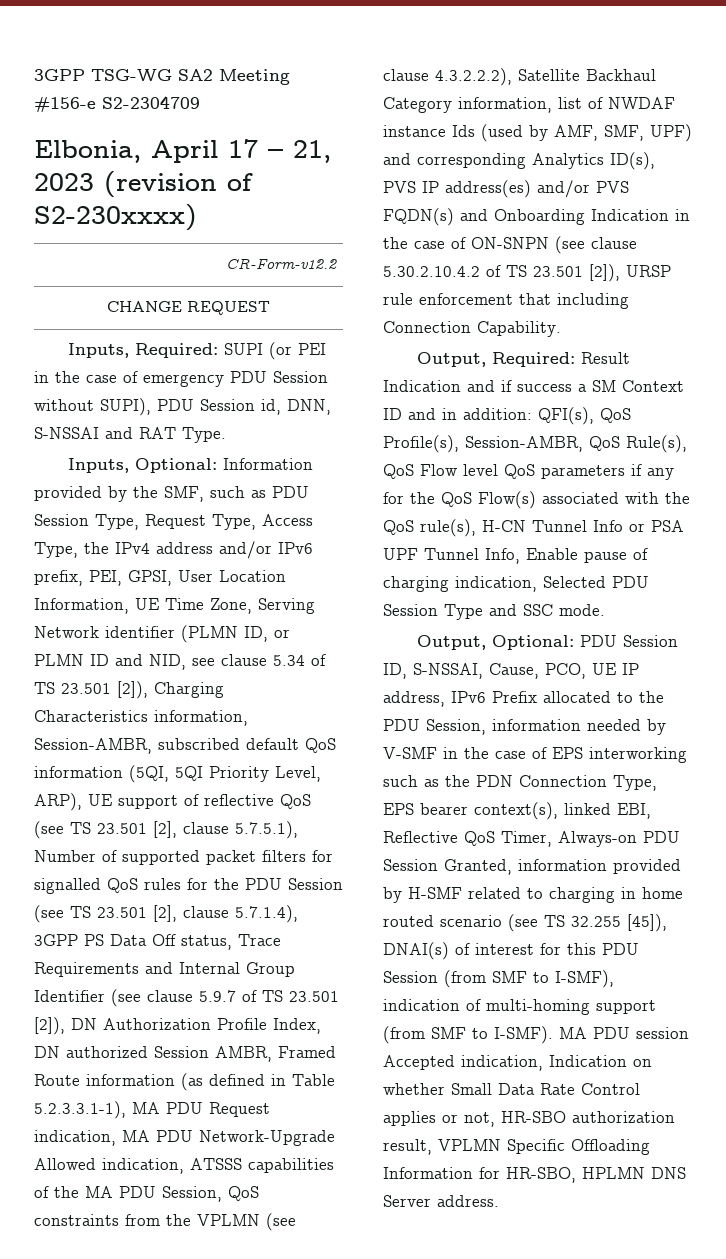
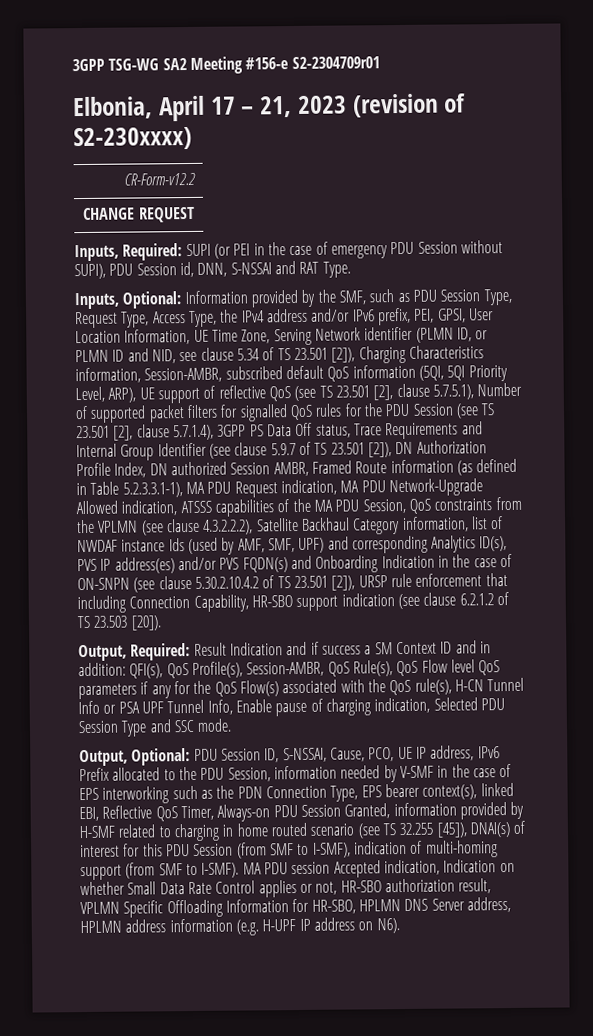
- 3GPP TSG-WG SA2 Meeting #156-e S2-2304709
+ 3GPP TSG-WG SA2 Meeting #156-e S2-2304709r01
- Information provided by the SMF, such as PDU Session Type, Request Type, Access Type, the IPv4 address and/or IPv6 prefix, PEI, GPSI, User Location Information, UE Time Zone, Serving Network identifier (PLMN ID, or PLMN ID and NID, see clause 5.34 of TS 23.501 [2]), Charging Characteristics information, Session-AMBR, subscribed default QoS information (5QI, 5QI Priority Level, ARP), UE support of reflective QoS (see TS 23.501 [2], clause 5.7.5.1), Number of supported packet filters for signalled QoS rules for the PDU Session (see TS 23.501 [2], clause 5.7.1.4), 3GPP PS Data Off status, Trace Requirements and Internal Group Identifier (see clause 5.9.7 of TS 23.501 [2]), DN Authorization Profile Index, DN authorized Session AMBR, Framed Route information (as defined in Table 5.2.3.3.1-1), MA PDU Request indication, MA PDU Network-Upgrade Allowed indication, ATSSS capabilities of the MA PDU Session, QoS constraints from the VPLMN (see clause 4.3.2.2.2), Satellite Backhaul Category information, list of NWDAF instance Ids (used by AMF, SMF, UPF) and corresponding Analytics ID(s), PVS IP address(es) and/or PVS FQDN(s) and Onboarding Indication in the case of ON-SNPN (see clause 5.30.2.10.4.2 of TS 23.501 [2]), URSP rule enforcement that including Connection Capability.
+ Information provided by the SMF, such as PDU Session Type, Request Type, Access Type, the IPv4 address and/or IPv6 prefix, PEI, GPSI, User Location Information, UE Time Zone, Serving Network identifier (PLMN ID, or PLMN ID and NID, see clause 5.34 of TS 23.501 [2]), Charging Characteristics information, Session-AMBR, subscribed default QoS information (5QI, 5QI Priority Level, ARP), UE support of reflective QoS (see TS 23.501 [2], clause 5.7.5.1), Number of supported packet filters for signalled QoS rules for the PDU Session (see TS 23.501 [2], clause 5.7.1.4), 3GPP PS Data Off status, Trace Requirements and Internal Group Identifier (see clause 5.9.7 of TS 23.501 [2]), DN Authorization Profile Index, DN authorized Session AMBR, Framed Route information (as defined in Table 5.2.3.3.1-1), MA PDU Request indication, MA PDU Network-Upgrade Allowed indication, ATSSS capabilities of the MA PDU Session, QoS constraints from the VPLMN (see clause 4.3.2.2.2), Satellite Backhaul Category information, list of NWDAF instance Ids (used by AMF, SMF, UPF) and corresponding Analytics ID(s), PVS IP address(es) and/or PVS FQDN(s) and Onboarding Indication in the case of ON-SNPN (see clause 5.30.2.10.4.2 of TS 23.501 [2]), URSP rule enforcement that including Connection Capability, HR-SBO support indication (see clause 6.2.1.2 of TS 23.503 [20]).
- MA PDU session Accepted indication, Indication on whether Small Data Rate Control applies or not, HR-SBO authorization result, VPLMN Specific Offloading Information for HR-SBO, HPLMN DNS Server address.
+ MA PDU session Accepted indication, Indication on whether Small Data Rate Control applies or not, HR-SBO authorization result, VPLMN Specific Offloading Information for HR-SBO, HPLMN DNS Server address, HPLMN address information (e.g. H-UPF IP address on N6).

